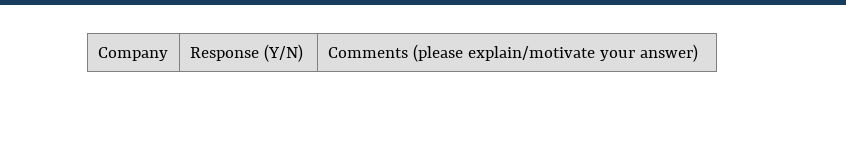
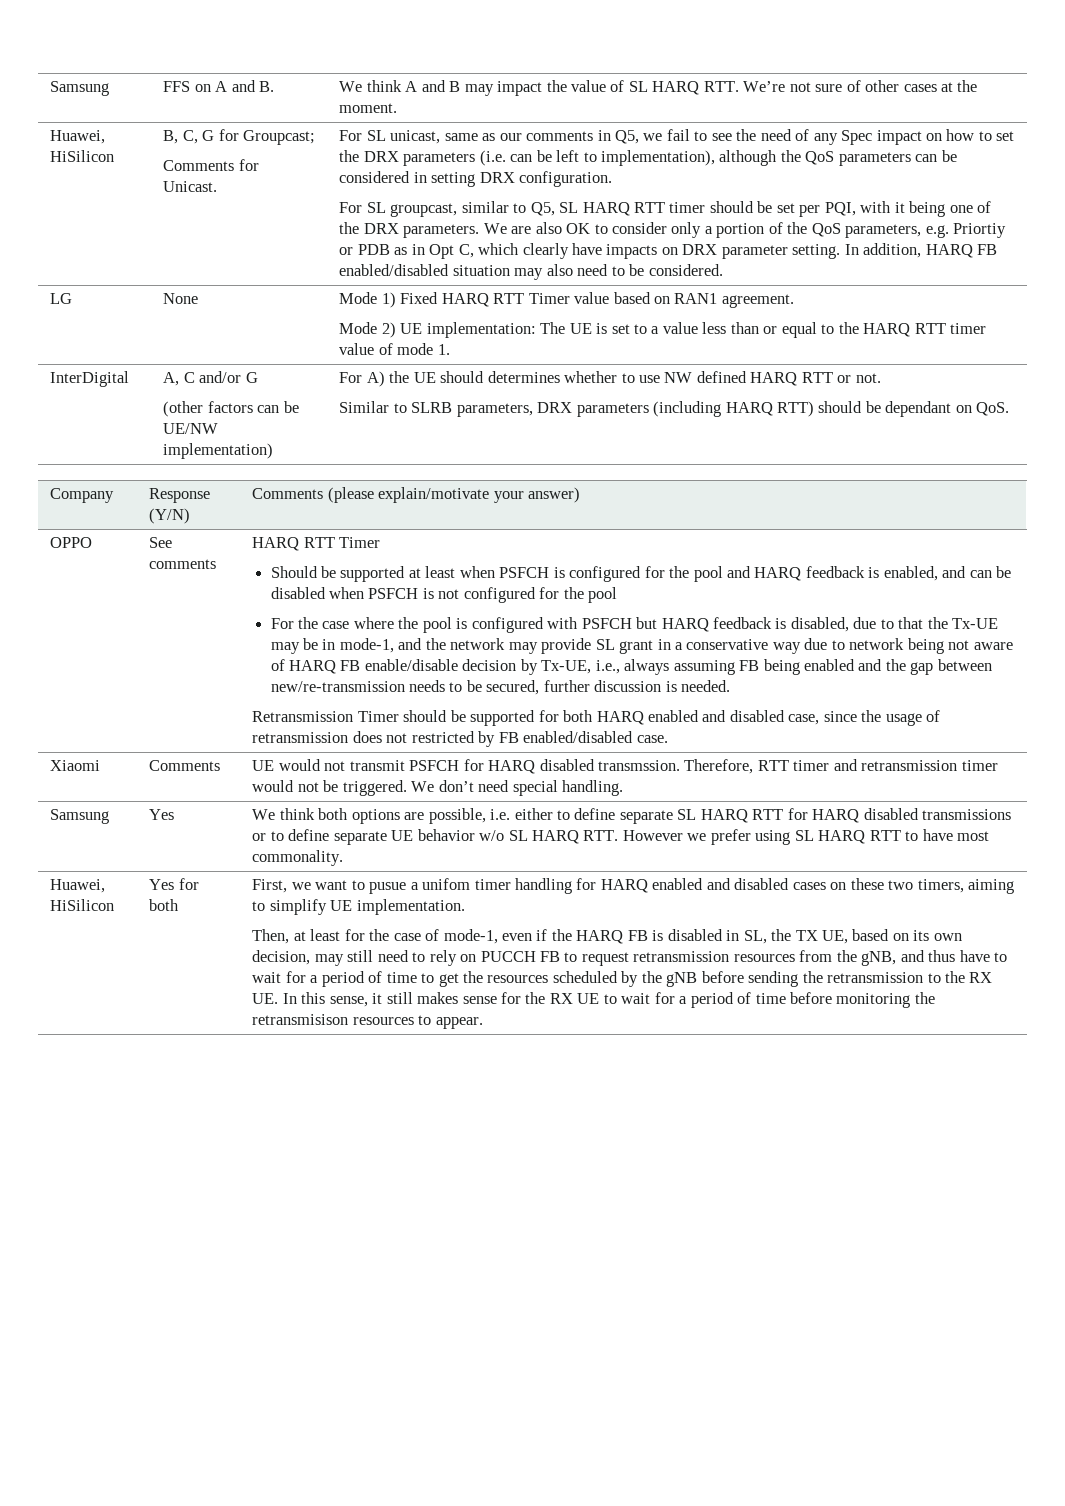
+ Samsung | FFS on A and B. | We think A and B may impact the value of SL HARQ RTT. We’re not sure of other cases at the moment.
+ Huawei, HiSilicon | B, C, G for Groupcast;
+ Comments for Unicast. | For SL unicast, same as our comments in Q5, we fail to see the need of any Spec impact on how to set the DRX parameters (i.e. can be left to implementation), although the QoS parameters can be considered in setting DRX configuration.
+ For SL groupcast, similar to Q5, SL HARQ RTT timer should be set per PQI, with it being one of the DRX parameters. We are also OK to consider only a portion of the QoS parameters, e.g. Priortiy or PDB as in Opt C, which clearly have impacts on DRX parameter setting. In addition, HARQ FB enabled/disabled situation may also need to be considered.
+ LG | None | Mode 1) Fixed HARQ RTT Timer value based on RAN1 agreement.
+ Mode 2) UE implementation: The UE is set to a value less than or equal to the HARQ RTT timer value of mode 1.
+ InterDigital | A, C and/or G
+ (other factors can be UE/NW implementation) | For A) the UE should determines whether to use NW defined HARQ RTT or not.
+ Similar to SLRB parameters, DRX parameters (including HARQ RTT) should be dependant on QoS.
+ OPPO | See comments | HARQ RTT Timer
+ Should be supported at least when PSFCH is configured for the pool and HARQ feedback is enabled, and can be disabled when PSFCH is not configured for the pool
+ For the case where the pool is configured with PSFCH but HARQ feedback is disabled, due to that the Tx-UE may be in mode-1, and the network may provide SL grant in a conservative way due to network being not aware of HARQ FB enable/disable decision by Tx-UE, i.e., always assuming FB being enabled and the gap between new/re-transmission needs to be secured, further discussion is needed.
+ Retransmission Timer should be supported for both HARQ enabled and disabled case, since the usage of retransmission does not restricted by FB enabled/disabled case.
+ Xiaomi | Comments | UE would not transmit PSFCH for HARQ disabled transmssion. Therefore, RTT timer and retransmission timer would not be triggered. We don’t need special handling.
+ Samsung | Yes | We think both options are possible, i.e. either to define separate SL HARQ RTT for HARQ disabled transmissions or to define separate UE behavior w/o SL HARQ RTT. However we prefer using SL HARQ RTT to have most commonality.
+ Huawei, HiSilicon | Yes for both | First, we want to pusue a unifom timer handling for HARQ enabled and disabled cases on these two timers, aiming to simplify UE implementation.
+ Then, at least for the case of mode-1, even if the HARQ FB is disabled in SL, the TX UE, based on its own decision, may still need to rely on PUCCH FB to request retransmission resources from the gNB, and thus have to wait for a period of time to get the resources scheduled by the gNB before sending the retransmission to the RX UE. In this sense, it still makes sense for the RX UE to wait for a period of time before monitoring the retransmisison resources to appear.

